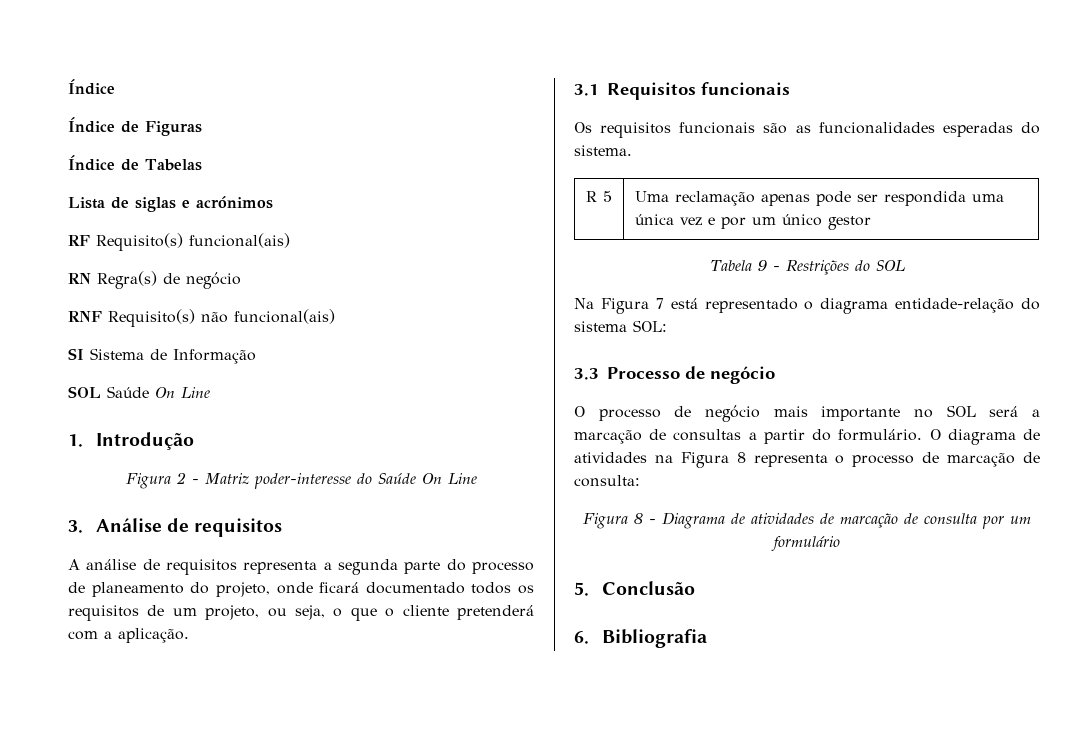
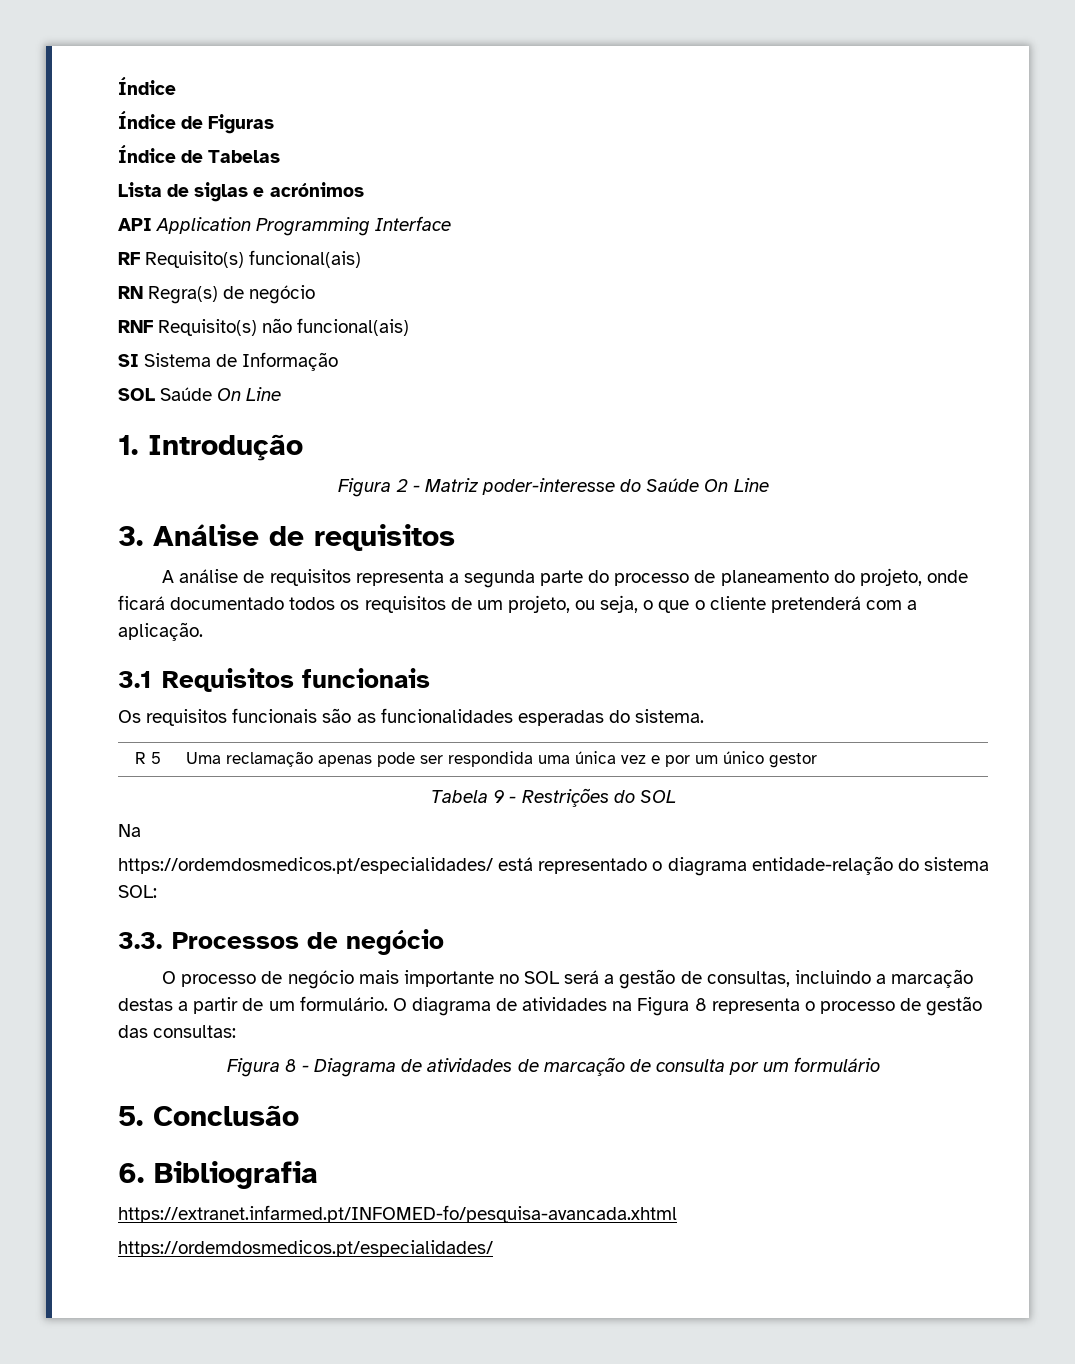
+ API Application Programming Interface
- Na Figura 7 está representado o diagrama entidade-relação do sistema SOL:
+ Na
+ https://ordemdosmedicos.pt/especialidades/ está representado o diagrama entidade-relação do sistema SOL:
- 3.3 Processo de negócio
+ 3.3. Processos de negócio
- O processo de negócio mais importante no SOL será a marcação de consultas a partir do formulário.
+ O processo de negócio mais importante no SOL será a gestão de consultas, incluindo a marcação destas a partir de um formulário.
- O diagrama de atividades na Figura 8 representa o processo de marcação de consulta:
+ O diagrama de atividades na Figura 8 representa o processo de gestão das consultas:
+ https://extranet.infarmed.pt/INFOMED-fo/pesquisa-avancada.xhtml
+ https://ordemdosmedicos.pt/especialidades/

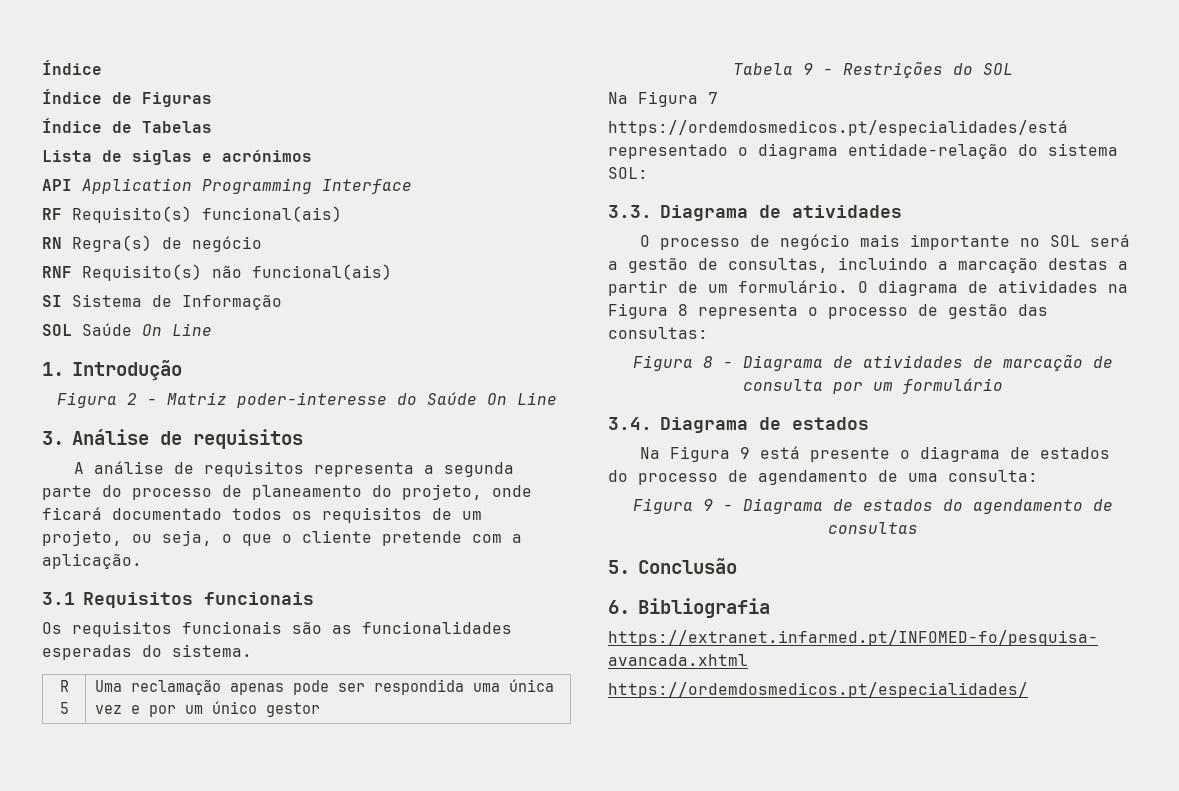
- A análise de requisitos representa a segunda parte do processo de planeamento do projeto, onde ficará documentado todos os requisitos de um projeto, ou seja, o que o cliente pretenderá com a aplicação.
+ A análise de requisitos representa a segunda parte do processo de planeamento do projeto, onde ficará documentado todos os requisitos de um projeto, ou seja, o que o cliente pretende com a aplicação.
- Na
- https://ordemdosmedicos.pt/especialidades/ está representado o diagrama entidade-relação do sistema SOL:
+ Na Figura 7
+ https://ordemdosmedicos.pt/especialidades/está representado o diagrama entidade-relação do sistema SOL:
- 3.3. Processos de negócio
+ 3.3. Diagrama de atividades
+ 3.4. Diagrama de estados
+ Na Figura 9 está presente o diagrama de estados do processo de agendamento de uma consulta:
+ Figura 9 - Diagrama de estados do agendamento de consultas

